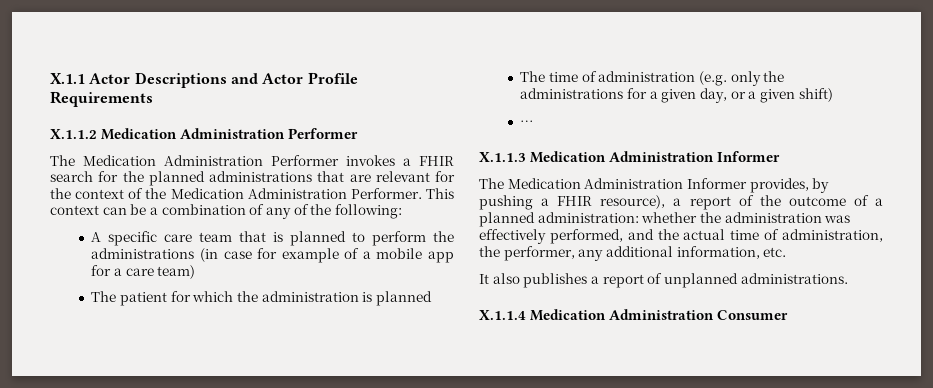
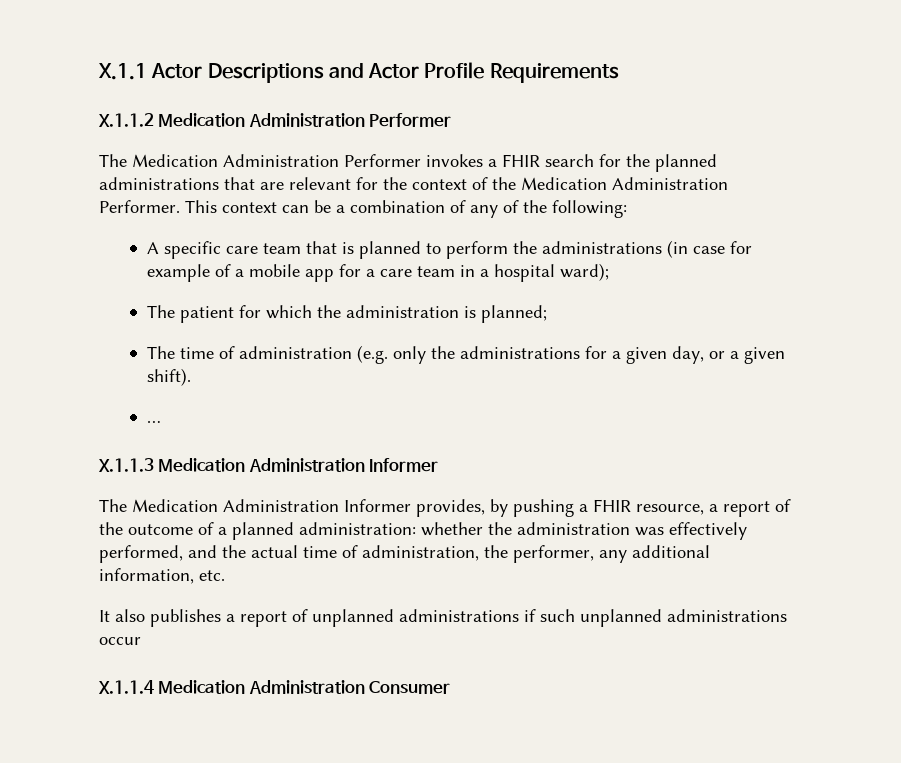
- A specific care team that is planned to perform the administrations (in case for example of a mobile app for a care team)
+ A specific care team that is planned to perform the administrations (in case for example of a mobile app for a care team in a hospital ward);
- The patient for which the administration is planned
+ The patient for which the administration is planned;
- The time of administration (e.g. only the administrations for a given day, or a given shift)
+ The time of administration (e.g. only the administrations for a given day, or a given shift).
- The Medication Administration Informer provides, by pushing a FHIR resource), a report of the outcome of a planned administration: whether the administration was effectively performed, and the actual time of administration, the performer, any additional information, etc.
+ The Medication Administration Informer provides, by pushing a FHIR resource, a report of the outcome of a planned administration: whether the administration was effectively performed, and the actual time of administration, the performer, any additional information, etc.
- It also publishes a report of unplanned administrations.
+ It also publishes a report of unplanned administrations if such unplanned administrations occur

